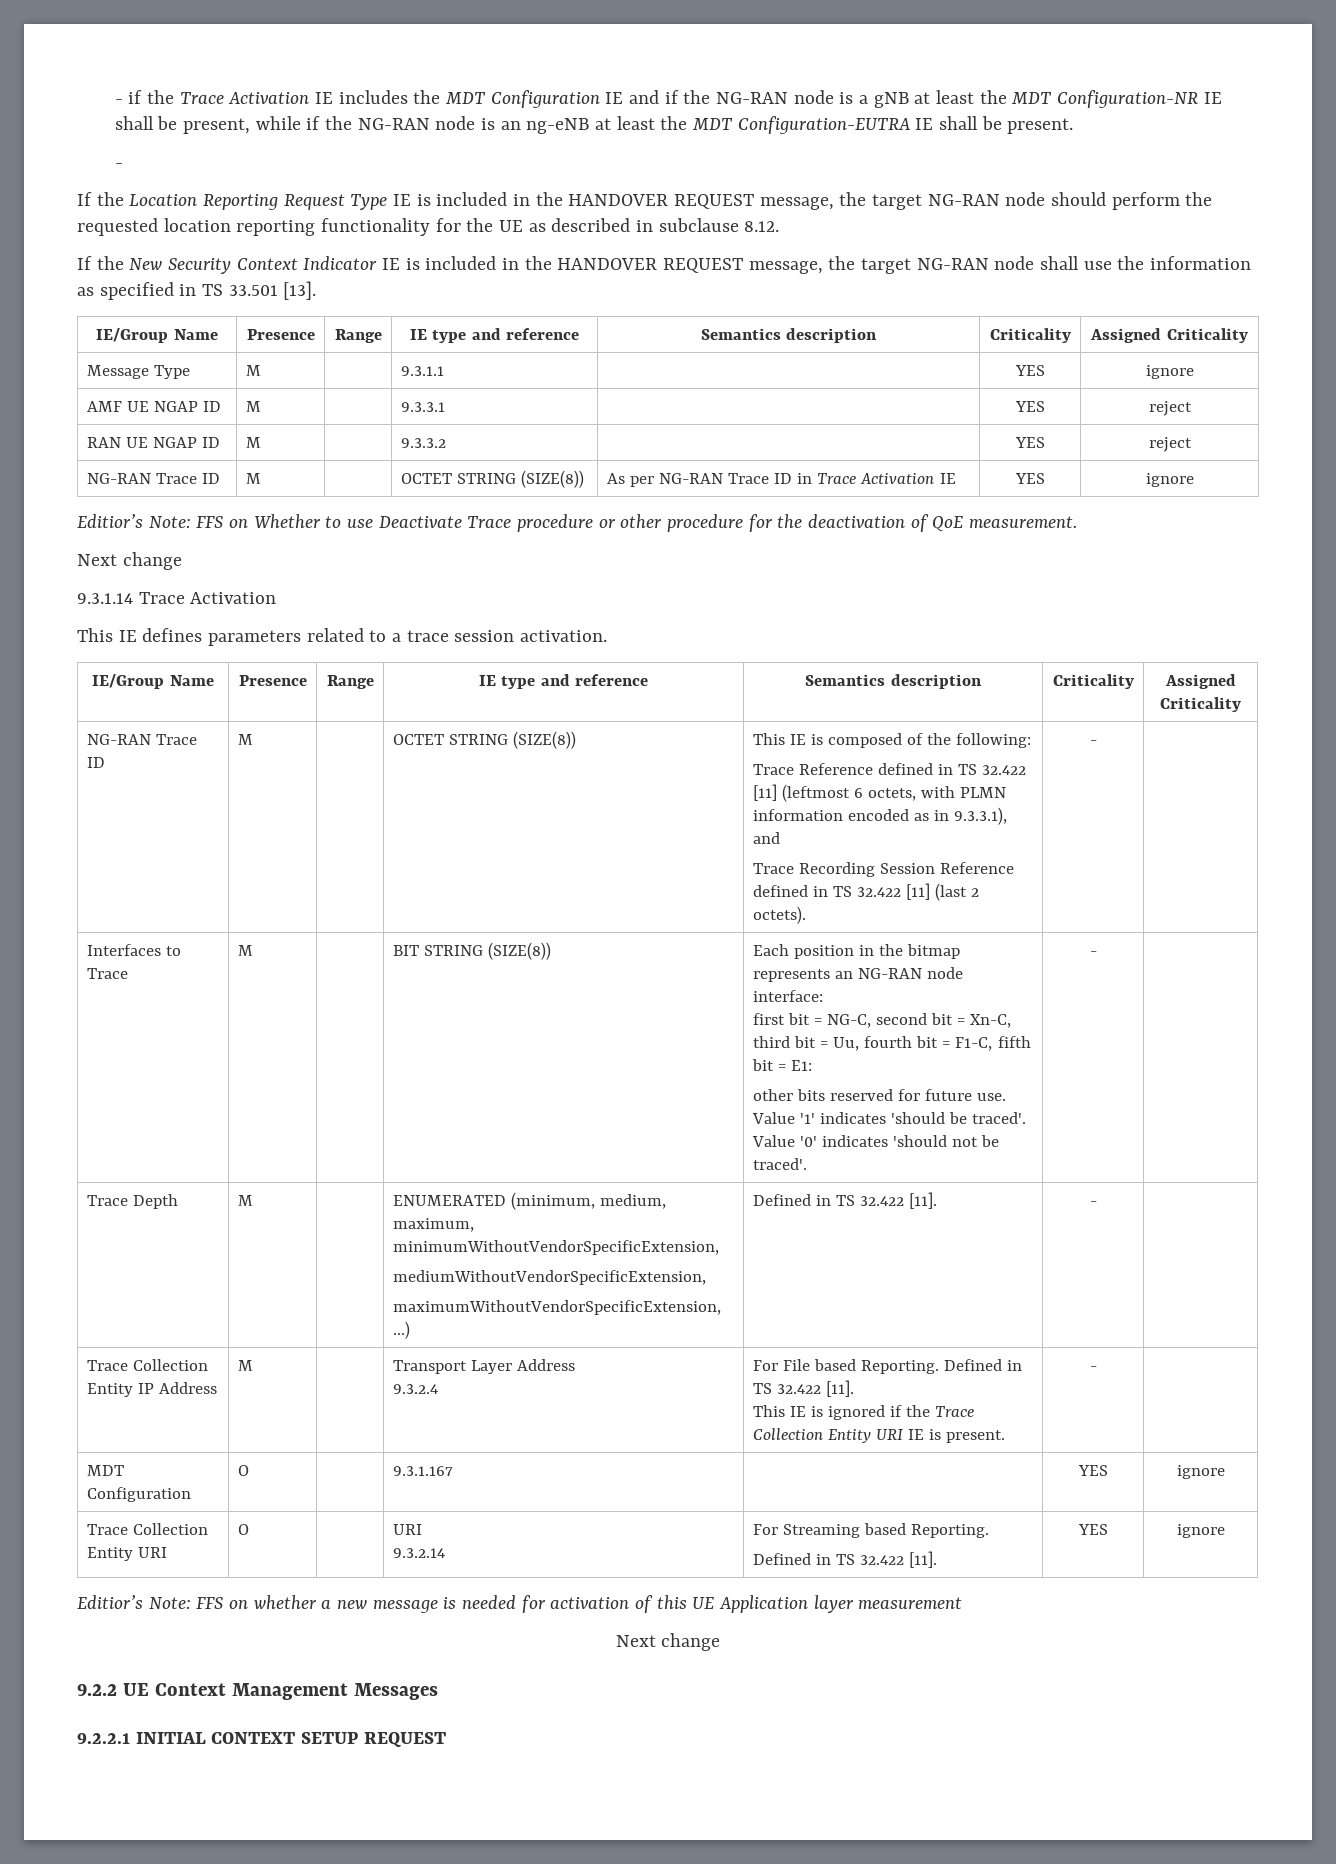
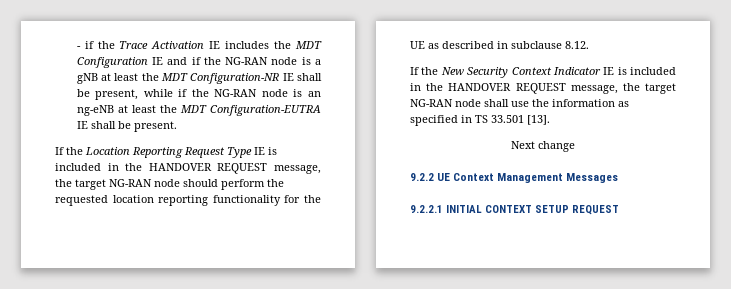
  - if the Trace Activation IE includes the MDT Configuration IE and if the NG-RAN node is a gNB at least the MDT Configuration-NR IE shall be present, while if the NG-RAN node is an ng-eNB at least the MDT Configuration-EUTRA IE shall be present.
- -
  If the New Security Context Indicator IE is included in the HANDOVER REQUEST message, the target NG-RAN node shall use the information as specified in TS 33.501 [13].
- IE/Group Name | Presence | Range | IE type and reference | Semantics description | Criticality | Assigned Criticality
- Message Type | M | | 9.3.1.1 | | YES | ignore
- AMF UE NGAP ID | M | | 9.3.3.1 | | YES | reject
- RAN UE NGAP ID | M | | 9.3.3.2 | | YES | reject
- NG-RAN Trace ID | M | | OCTET STRING (SIZE(8)) | As per NG-RAN Trace ID in Trace Activation IE | YES | ignore
- Editior’s Note: FFS on Whether to use Deactivate Trace procedure or other procedure for the deactivation of QoE measurement.
- Next change
- 9.3.1.14 Trace Activation
- This IE defines parameters related to a trace session activation.
- IE/Group Name | Presence | Range | IE type and reference | Semantics description | Criticality | Assigned Criticality
- NG-RAN Trace ID | M | | OCTET STRING (SIZE(8)) | This IE is composed of the following:
- Trace Reference defined in TS 32.422 [11] (leftmost 6 octets, with PLMN information encoded as in 9.3.3.1), and
- Trace Recording Session Reference defined in TS 32.422 [11] (last 2 octets). | - |
- Interfaces to Trace | M | | BIT STRING (SIZE(8)) | Each position in the bitmap represents an NG-RAN node interface:
- first bit = NG-C, second bit = Xn-C, third bit = Uu, fourth bit = F1-C, fifth bit = E1:
- other bits reserved for future use. Value '1' indicates 'should be traced'. Value '0' indicates 'should not be traced'. | - |
- Trace Depth | M | | ENUMERATED (minimum, medium, maximum, minimumWithoutVendorSpecificExtension,
- mediumWithoutVendorSpecificExtension,
- maximumWithoutVendorSpecificExtension, …) | Defined in TS 32.422 [11]. | - |
- Trace Collection Entity IP Address | M | | Transport Layer Address
- 9.3.2.4 | For File based Reporting. Defined in TS 32.422 [11].
- This IE is ignored if the Trace Collection Entity URI IE is present. | - |
- MDT Configuration | O | | 9.3.1.167 | | YES | ignore
- Trace Collection Entity URI | O | | URI
- 9.3.2.14 | For Streaming based Reporting.
- Defined in TS 32.422 [11]. | YES | ignore
- Editior’s Note: FFS on whether a new message is needed for activation of this UE Application layer measurement

